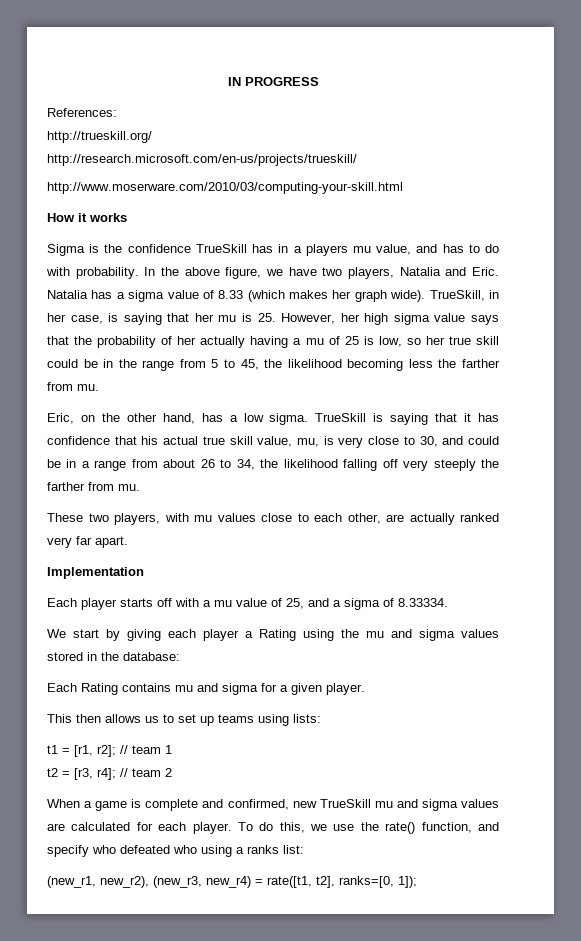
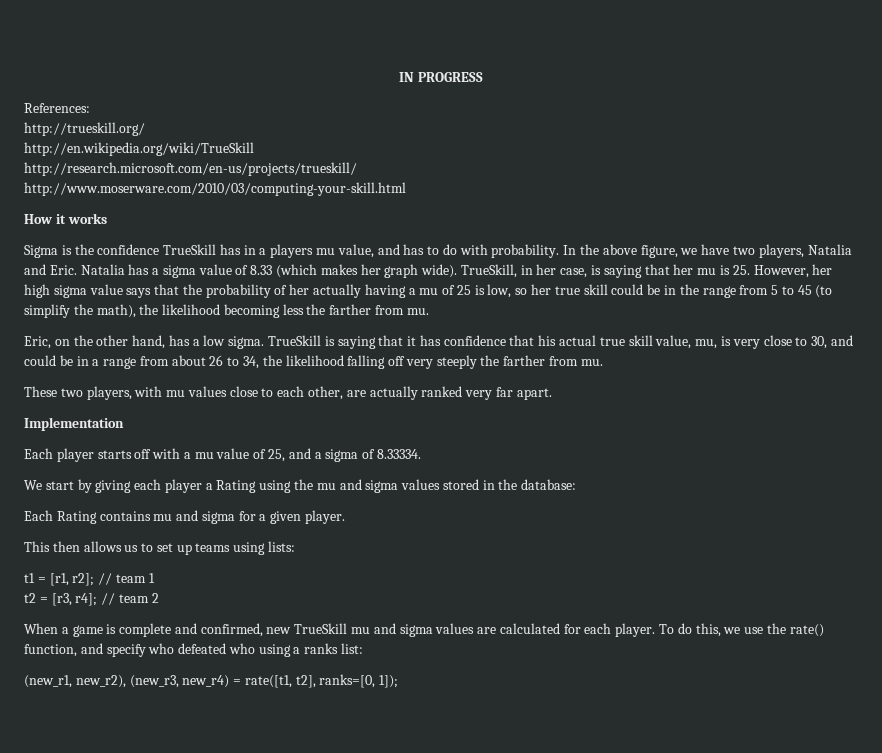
+ http://en.wikipedia.org/wiki/TrueSkill
- TrueSkill, in her case, is saying that her mu is 25. However, her high sigma value says that the probability of her actually having a mu of 25 is low, so her true skill could be in the range from 5 to 45, the likelihood becoming less the farther from mu.
+ TrueSkill, in her case, is saying that her mu is 25. However, her high sigma value says that the probability of her actually having a mu of 25 is low, so her true skill could be in the range from 5 to 45 (to simplify the math), the likelihood becoming less the farther from mu.

